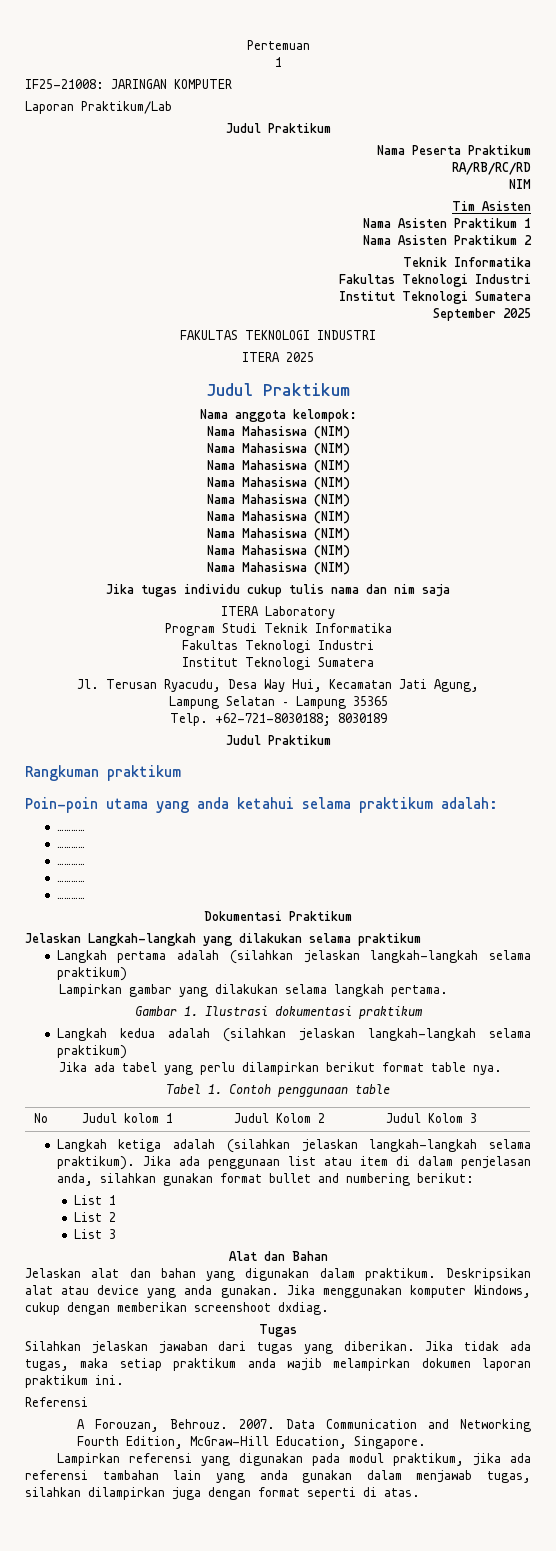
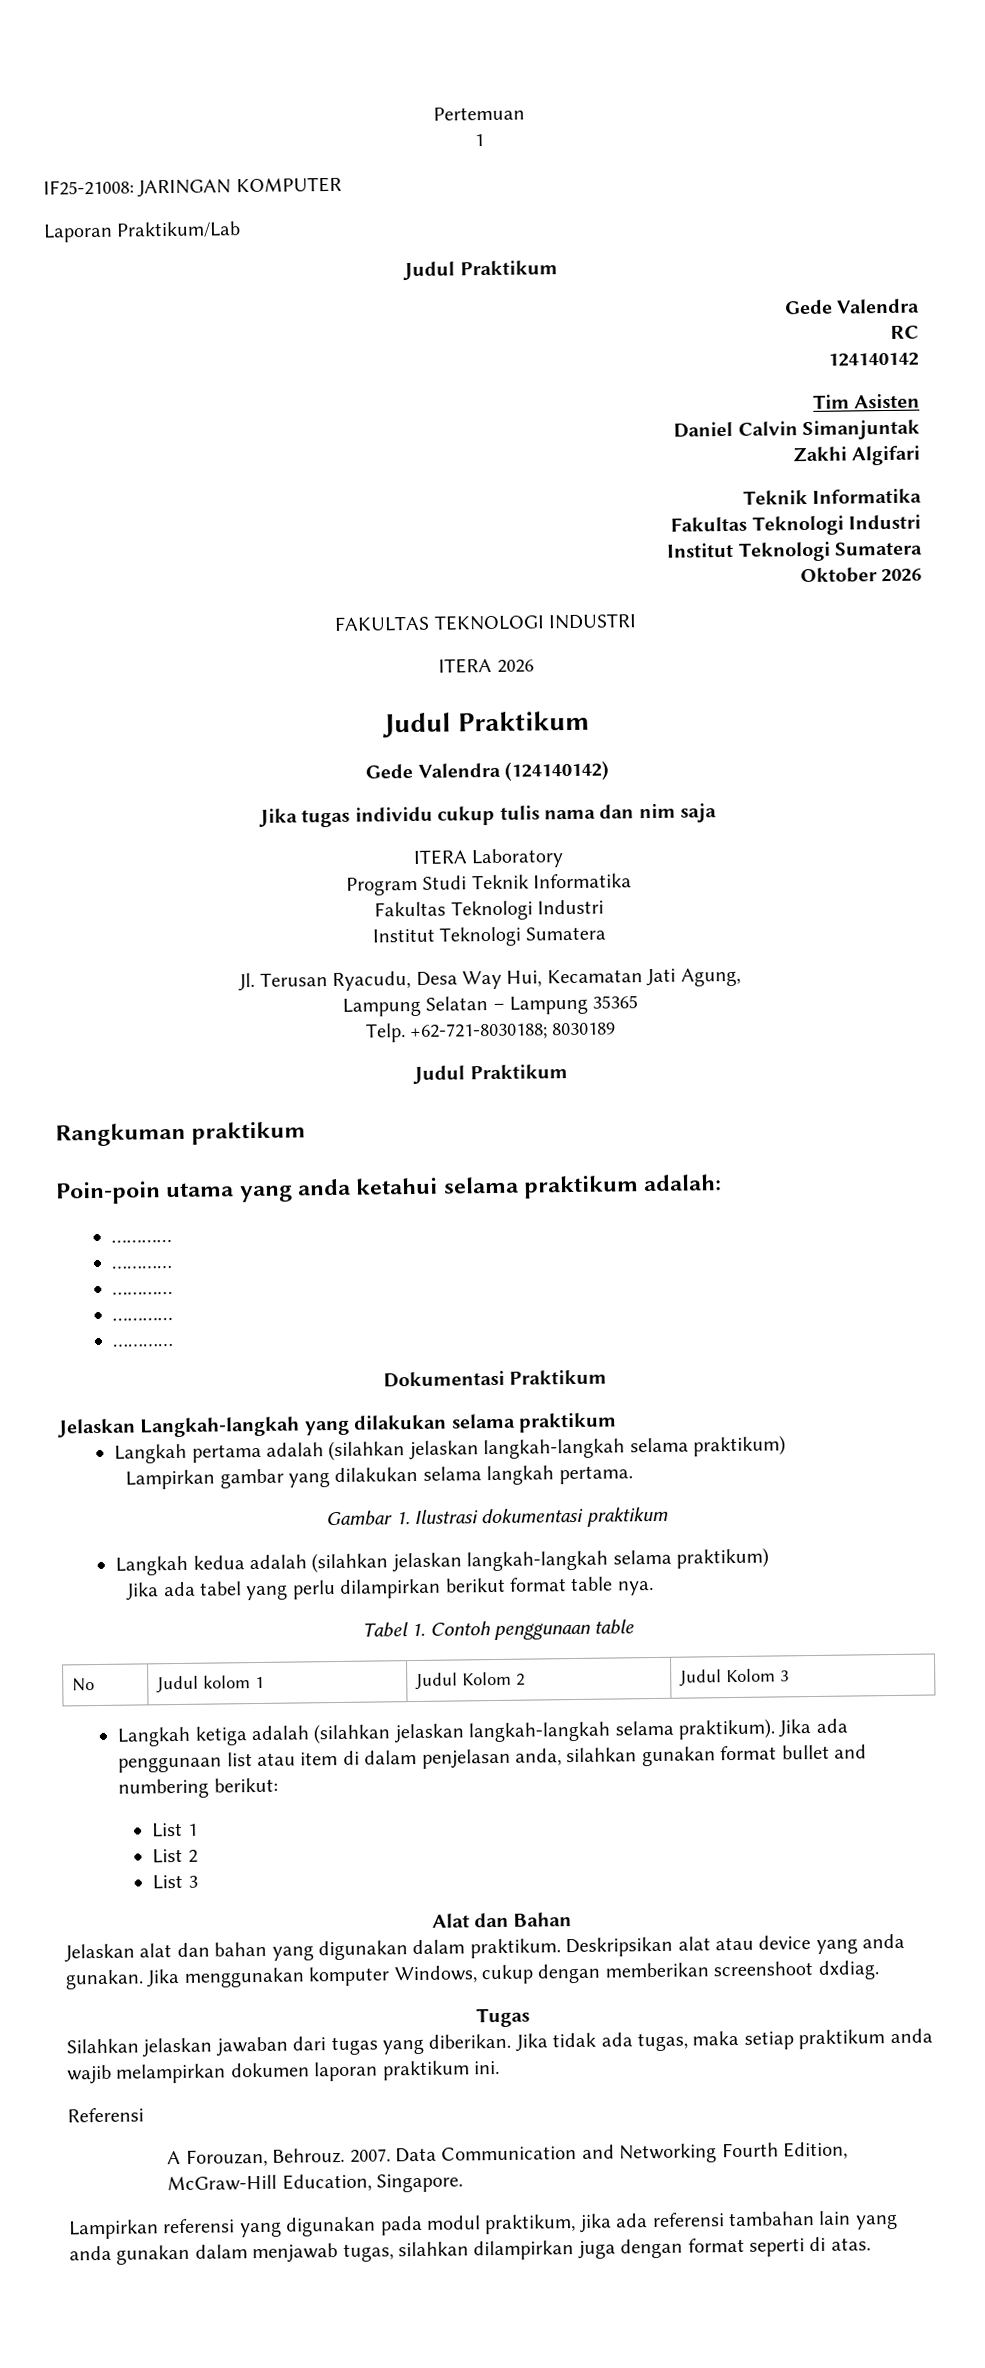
  Laporan Praktikum/Lab
  Judul Praktikum
- Nama Peserta Praktikum
- RA/RB/RC/RD
- NIM
+ Gede Valendra
+ RC
+ 124140142
  Tim Asisten
- Nama Asisten Praktikum 1
- Nama Asisten Praktikum 2
+ Daniel Calvin Simanjuntak
+ Zakhi Algifari
  Teknik Informatika
  Fakultas Teknologi Industri
  Institut Teknologi Sumatera
- September 2025
+ Oktober 2026
- ITERA 2025
+ ITERA 2026
  Judul Praktikum
- Nama anggota kelompok:
- Nama Mahasiswa (NIM)
- Nama Mahasiswa (NIM)
- Nama Mahasiswa (NIM)
- Nama Mahasiswa (NIM)
- Nama Mahasiswa (NIM)
- Nama Mahasiswa (NIM)
- Nama Mahasiswa (NIM)
- Nama Mahasiswa (NIM)
- Nama Mahasiswa (NIM)
+ Gede Valendra (124140142)

